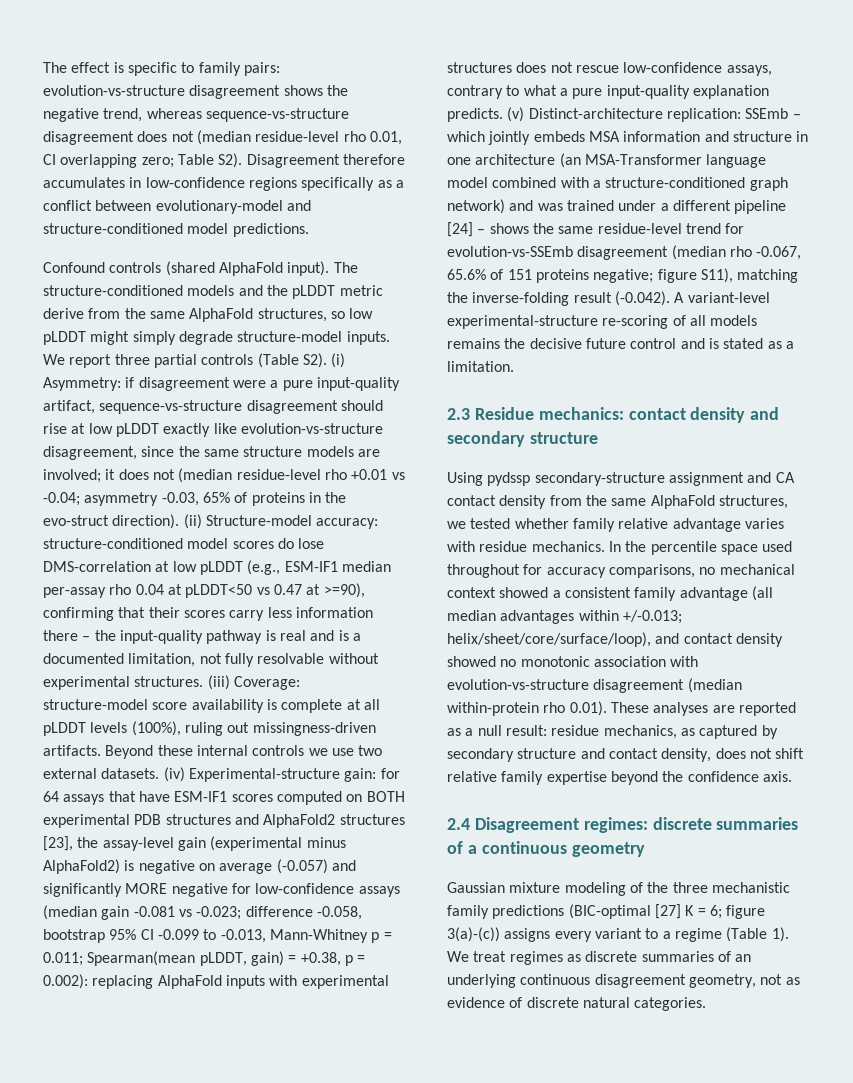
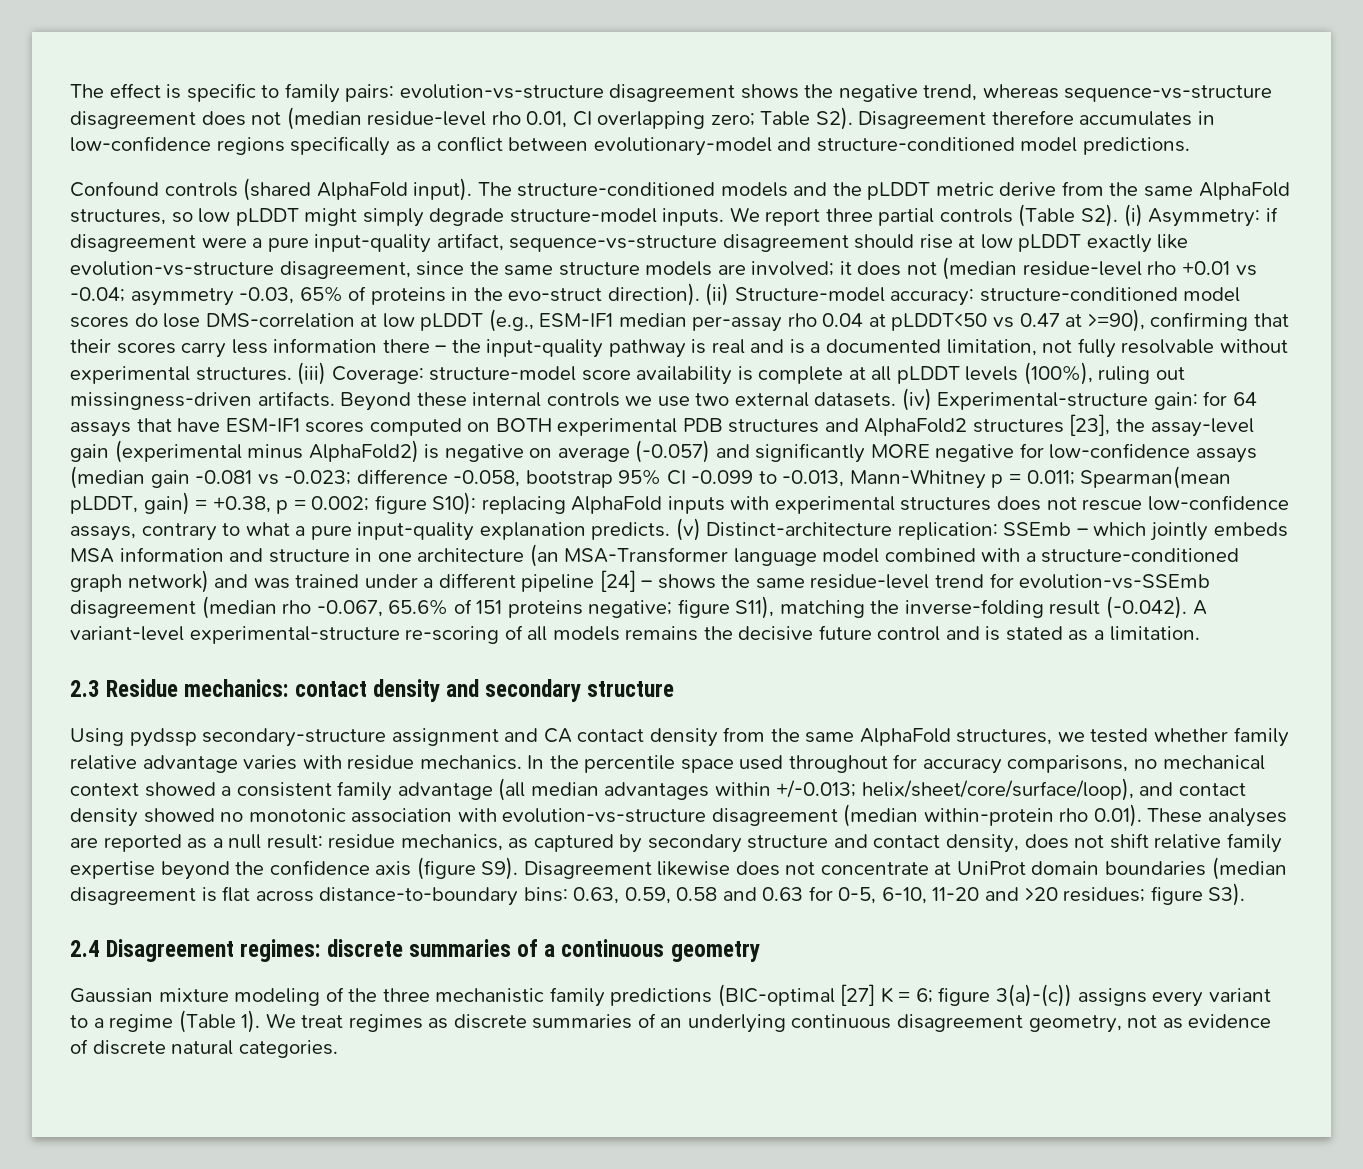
- Spearman(mean pLDDT, gain) = +0.38, p = 0.002):
+ Spearman(mean pLDDT, gain) = +0.38, p = 0.002; figure S10):
- residue mechanics, as captured by secondary structure and contact density, does not shift relative family expertise beyond the confidence axis.
+ residue mechanics, as captured by secondary structure and contact density, does not shift relative family expertise beyond the confidence axis (figure S9). Disagreement likewise does not concentrate at UniProt domain boundaries (median disagreement is flat across distance-to-boundary bins: 0.63, 0.59, 0.58 and 0.63 for 0-5, 6-10, 11-20 and >20 residues; figure S3).

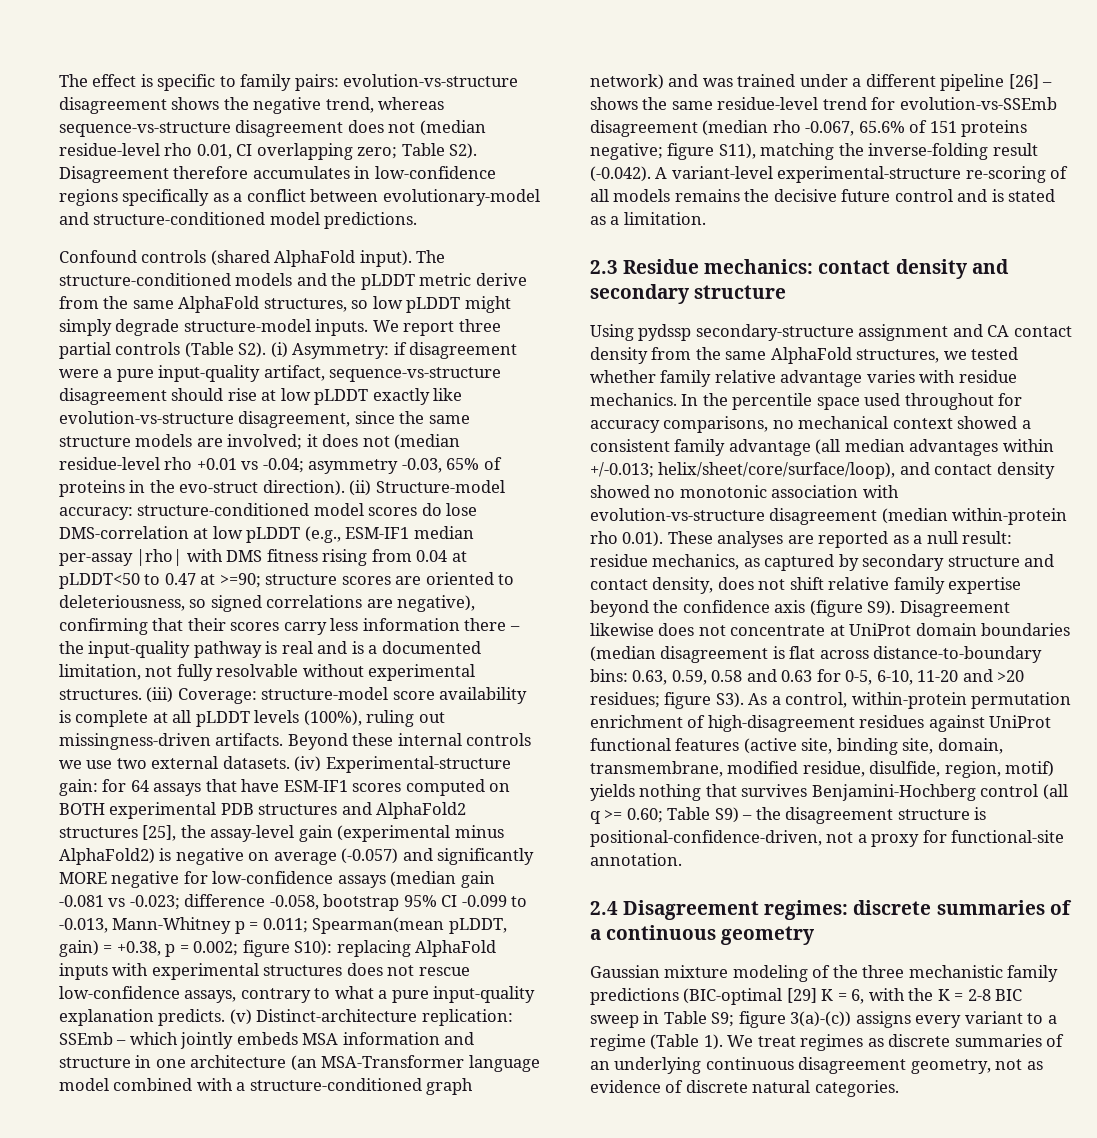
- (ii) Structure-model accuracy: structure-conditioned model scores do lose DMS-correlation at low pLDDT (e.g., ESM-IF1 median per-assay rho 0.04 at pLDDT<50 vs 0.47 at >=90), confirming that their scores carry less information there – the input-quality pathway is real and is a documented limitation, not fully resolvable without experimental structures.
+ (ii) Structure-model accuracy: structure-conditioned model scores do lose DMS-correlation at low pLDDT (e.g., ESM-IF1 median per-assay |rho| with DMS fitness rising from 0.04 at pLDDT<50 to 0.47 at >=90; structure scores are oriented to deleteriousness, so signed correlations are negative), confirming that their scores carry less information there – the input-quality pathway is real and is a documented limitation, not fully resolvable without experimental structures.
- for 64 assays that have ESM-IF1 scores computed on BOTH experimental PDB structures and AlphaFold2 structures [23], the assay-level gain (experimental minus AlphaFold2) is negative on average (-0.057) and significantly MORE negative for low-confidence assays (median gain -0.081 vs -0.023;
+ for 64 assays that have ESM-IF1 scores computed on BOTH experimental PDB structures and AlphaFold2 structures [25], the assay-level gain (experimental minus AlphaFold2) is negative on average (-0.057) and significantly MORE negative for low-confidence assays (median gain -0.081 vs -0.023;
- SSEmb – which jointly embeds MSA information and structure in one architecture (an MSA-Transformer language model combined with a structure-conditioned graph network) and was trained under a different pipeline [24] – shows the same residue-level trend for evolution-vs-SSEmb disagreement (median rho -0.067, 65.6% of 151 proteins negative;
+ SSEmb – which jointly embeds MSA information and structure in one architecture (an MSA-Transformer language model combined with a structure-conditioned graph network) and was trained under a different pipeline [26] – shows the same residue-level trend for evolution-vs-SSEmb disagreement (median rho -0.067, 65.6% of 151 proteins negative;
- figure S3).
+ figure S3). As a control, within-protein permutation enrichment of high-disagreement residues against UniProt functional features (active site, binding site, domain, transmembrane, modified residue, disulfide, region, motif) yields nothing that survives Benjamini-Hochberg control (all q >= 0.60; Table S9) – the disagreement structure is positional-confidence-driven, not a proxy for functional-site annotation.
- Gaussian mixture modeling of the three mechanistic family predictions (BIC-optimal [27] K = 6; figure 3(a)-(c)) assigns every variant to a regime (Table 1).
+ Gaussian mixture modeling of the three mechanistic family predictions (BIC-optimal [29] K = 6, with the K = 2-8 BIC sweep in Table S9; figure 3(a)-(c)) assigns every variant to a regime (Table 1).

